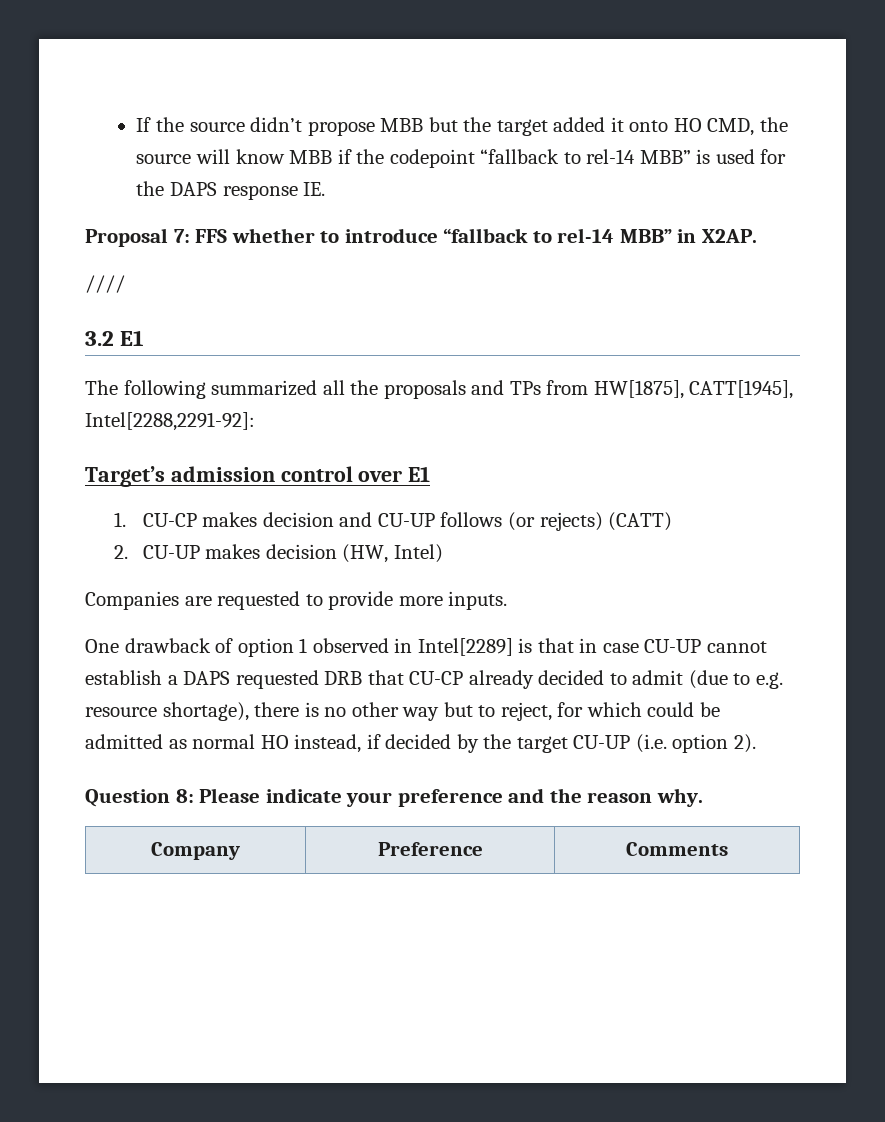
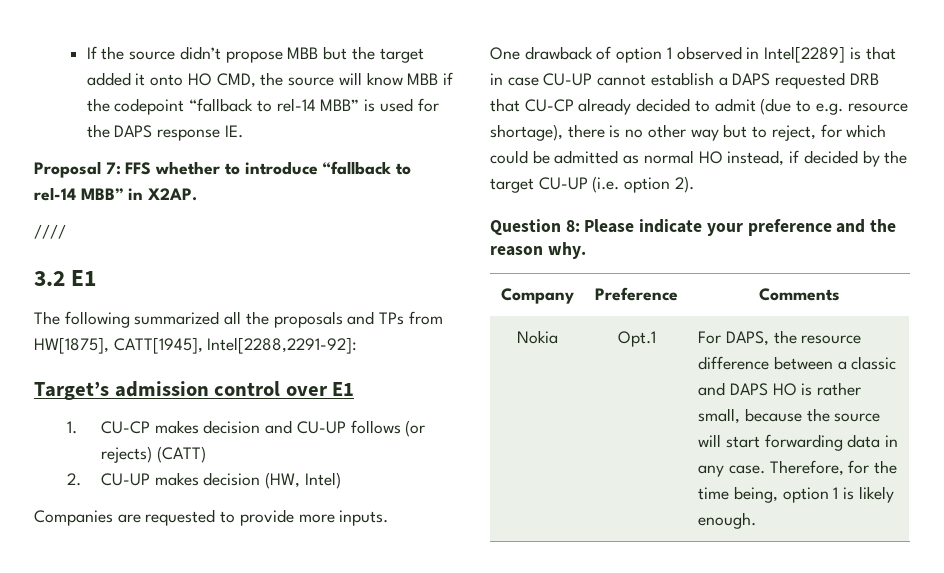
+ Nokia | Opt.1 | For DAPS, the resource difference between a classic and DAPS HO is rather small, because the source will start forwarding data in any case. Therefore, for the time being, option 1 is likely enough.

